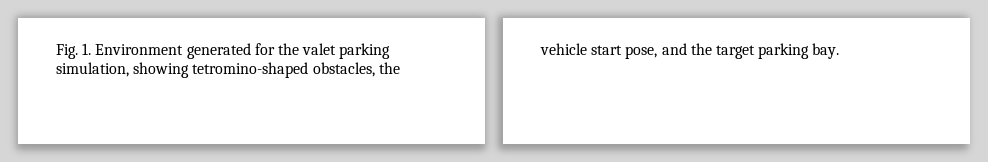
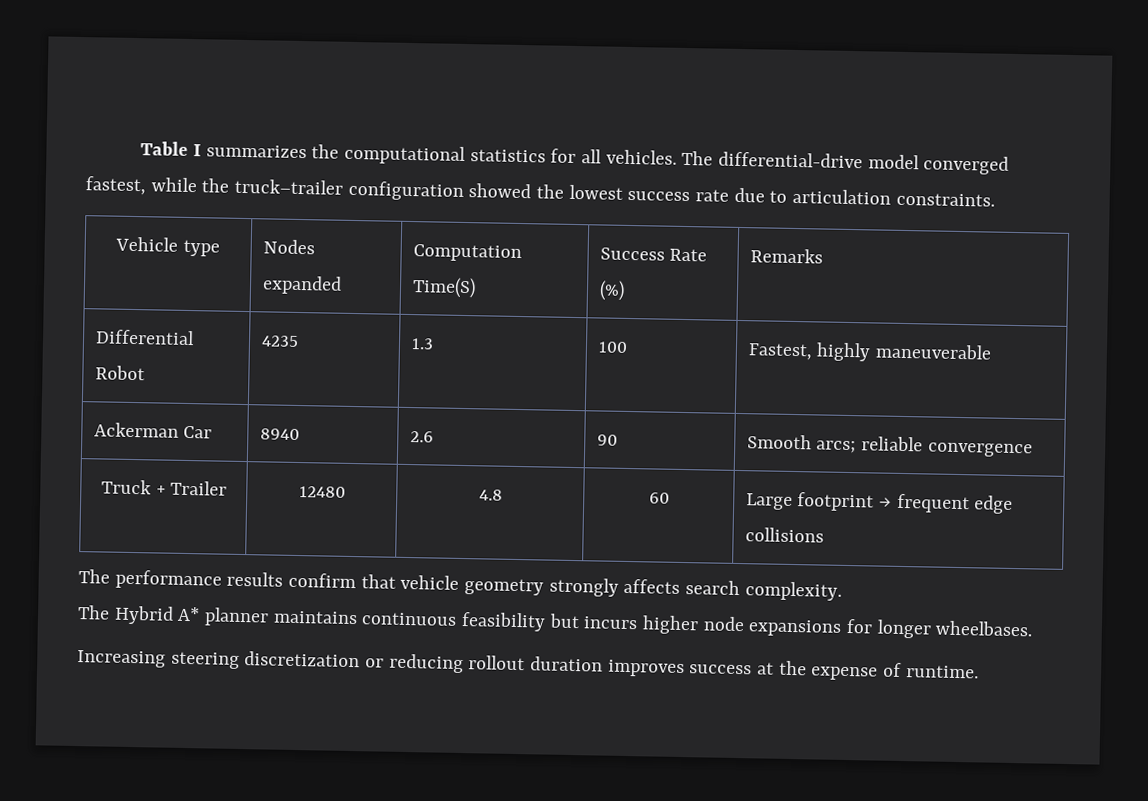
- Fig. 1. Environment generated for the valet parking simulation, showing tetromino-shaped obstacles, the vehicle start pose, and the target parking bay.
+ Table I summarizes the computational statistics for all vehicles. The differential-drive model converged fastest, while the truck–trailer configuration showed the lowest success rate due to articulation constraints.
+ Vehicle type | Nodes expanded | Computation Time(S) | Success Rate (%) | Remarks
+ Differential Robot | 4235 | 1.3 | 100 | Fastest, highly maneuverable
+ Ackerman Car | 8940 | 2.6 | 90 | Smooth arcs; reliable convergence
+ Truck + Trailer | 12480 | 4.8 | 60 | Large footprint → frequent edge collisions
+ The performance results confirm that vehicle geometry strongly affects search complexity.
+ The Hybrid A* planner maintains continuous feasibility but incurs higher node expansions for longer wheelbases.
+ Increasing steering discretization or reducing rollout duration improves success at the expense of runtime.

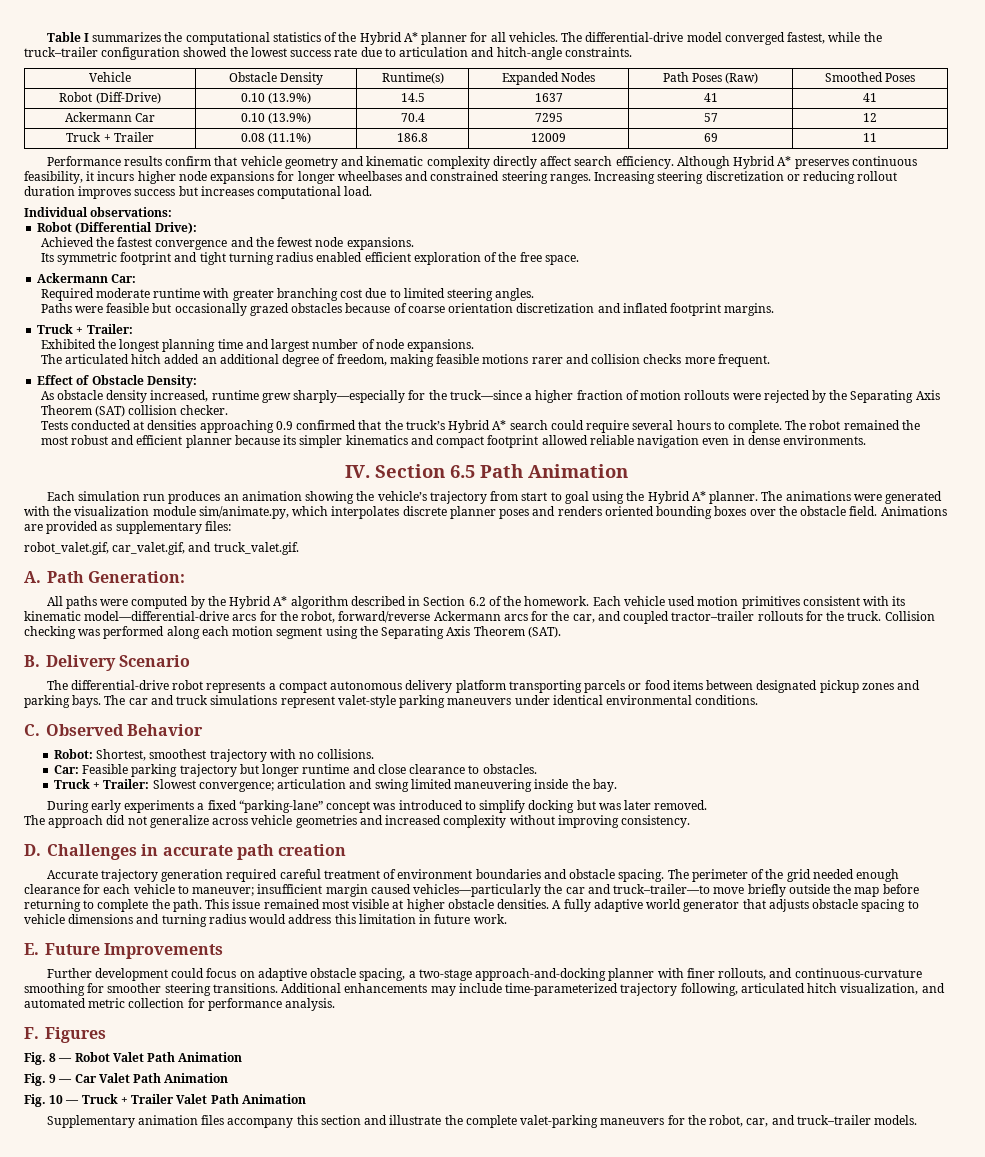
- Table I summarizes the computational statistics for all vehicles.
+ Table I summarizes the computational statistics of the Hybrid A* planner for all vehicles.
- The differential-drive model converged fastest, while the truck–trailer configuration showed the lowest success rate due to articulation constraints.
+ The differential-drive model converged fastest, while the truck–trailer configuration showed the lowest success rate due to articulation and hitch-angle constraints.
- Vehicle type | Nodes expanded | Computation Time(S) | Success Rate (%) | Remarks
- Differential Robot | 4235 | 1.3 | 100 | Fastest, highly maneuverable
- Ackerman Car | 8940 | 2.6 | 90 | Smooth arcs; reliable convergence
- Truck + Trailer | 12480 | 4.8 | 60 | Large footprint → frequent edge collisions
- The performance results confirm that vehicle geometry strongly affects search complexity.
- The Hybrid A* planner maintains continuous feasibility but incurs higher node expansions for longer wheelbases.
- Increasing steering discretization or reducing rollout duration improves success at the expense of runtime.
+ Vehicle | Obstacle Density | Runtime(s) | Expanded Nodes | Path Poses (Raw) | Smoothed Poses
+ Robot (Diff-Drive) | 0.10 (13.9%) | 14.5 | 1637 | 41 | 41
+ Ackermann Car | 0.10 (13.9%) | 70.4 | 7295 | 57 | 12
+ Truck + Trailer | 0.08 (11.1%) | 186.8 | 12009 | 69 | 11
+ Performance results confirm that vehicle geometry and kinematic complexity directly affect search efficiency. Although Hybrid A* preserves continuous feasibility, it incurs higher node expansions for longer wheelbases and constrained steering ranges. Increasing steering discretization or reducing rollout duration improves success but increases computational load.
+ Individual observations:
+ Robot (Differential Drive):
+ Achieved the fastest convergence and the fewest node expansions.
+ Its symmetric footprint and tight turning radius enabled efficient exploration of the free space.
+ Ackermann Car:
+ Required moderate runtime with greater branching cost due to limited steering angles.
+ Paths were feasible but occasionally grazed obstacles because of coarse orientation discretization and inflated footprint margins.
+ Truck + Trailer:
+ Exhibited the longest planning time and largest number of node expansions.
+ The articulated hitch added an additional degree of freedom, making feasible motions rarer and collision checks more frequent.
+ Effect of Obstacle Density:
+ As obstacle density increased, runtime grew sharply—especially for the truck—since a higher fraction of motion rollouts were rejected by the Separating Axis Theorem (SAT) collision checker.
+ Tests conducted at densities approaching 0.9 confirmed that the truck’s Hybrid A* search could require several hours to complete. The robot remained the most robust and efficient planner because its simpler kinematics and compact footprint allowed reliable navigation even in dense environments.
+ IV. Section 6.5 Path Animation
+ Each simulation run produces an animation showing the vehicle’s trajectory from start to goal using the Hybrid A* planner. The animations were generated with the visualization module sim/animate.py, which interpolates discrete planner poses and renders oriented bounding boxes over the obstacle field. Animations are provided as supplementary files:
+ robot_valet.gif, car_valet.gif, and truck_valet.gif.
+ A. Path Generation:
+ All paths were computed by the Hybrid A* algorithm described in Section 6.2 of the homework. Each vehicle used motion primitives consistent with its kinematic model—differential-drive arcs for the robot, forward/reverse Ackermann arcs for the car, and coupled tractor–trailer rollouts for the truck. Collision checking was performed along each motion segment using the Separating Axis Theorem (SAT).
+ B. Delivery Scenario
+ The differential-drive robot represents a compact autonomous delivery platform transporting parcels or food items between designated pickup zones and parking bays. The car and truck simulations represent valet-style parking maneuvers under identical environmental conditions.
+ C. Observed Behavior
+ Robot: Shortest, smoothest trajectory with no collisions.
+ Car: Feasible parking trajectory but longer runtime and close clearance to obstacles.
+ Truck + Trailer: Slowest convergence; articulation and swing limited maneuvering inside the bay.
+ During early experiments a fixed “parking-lane” concept was introduced to simplify docking but was later removed.
+ The approach did not generalize across vehicle geometries and increased complexity without improving consistency.
+ D. Challenges in accurate path creation
+ Accurate trajectory generation required careful treatment of environment boundaries and obstacle spacing. The perimeter of the grid needed enough clearance for each vehicle to maneuver; insufficient margin caused vehicles—particularly the car and truck–trailer—to move briefly outside the map before returning to complete the path. This issue remained most visible at higher obstacle densities. A fully adaptive world generator that adjusts obstacle spacing to vehicle dimensions and turning radius would address this limitation in future work.
+ E. Future Improvements
+ Further development could focus on adaptive obstacle spacing, a two-stage approach-and-docking planner with finer rollouts, and continuous-curvature smoothing for smoother steering transitions. Additional enhancements may include time-parameterized trajectory following, articulated hitch visualization, and automated metric collection for performance analysis.
+ F. Figures
+ Fig. 8 — Robot Valet Path Animation
+ Fig. 9 — Car Valet Path Animation
+ Fig. 10 — Truck + Trailer Valet Path Animation
+ Supplementary animation files accompany this section and illustrate the complete valet-parking maneuvers for the robot, car, and truck–trailer models.

